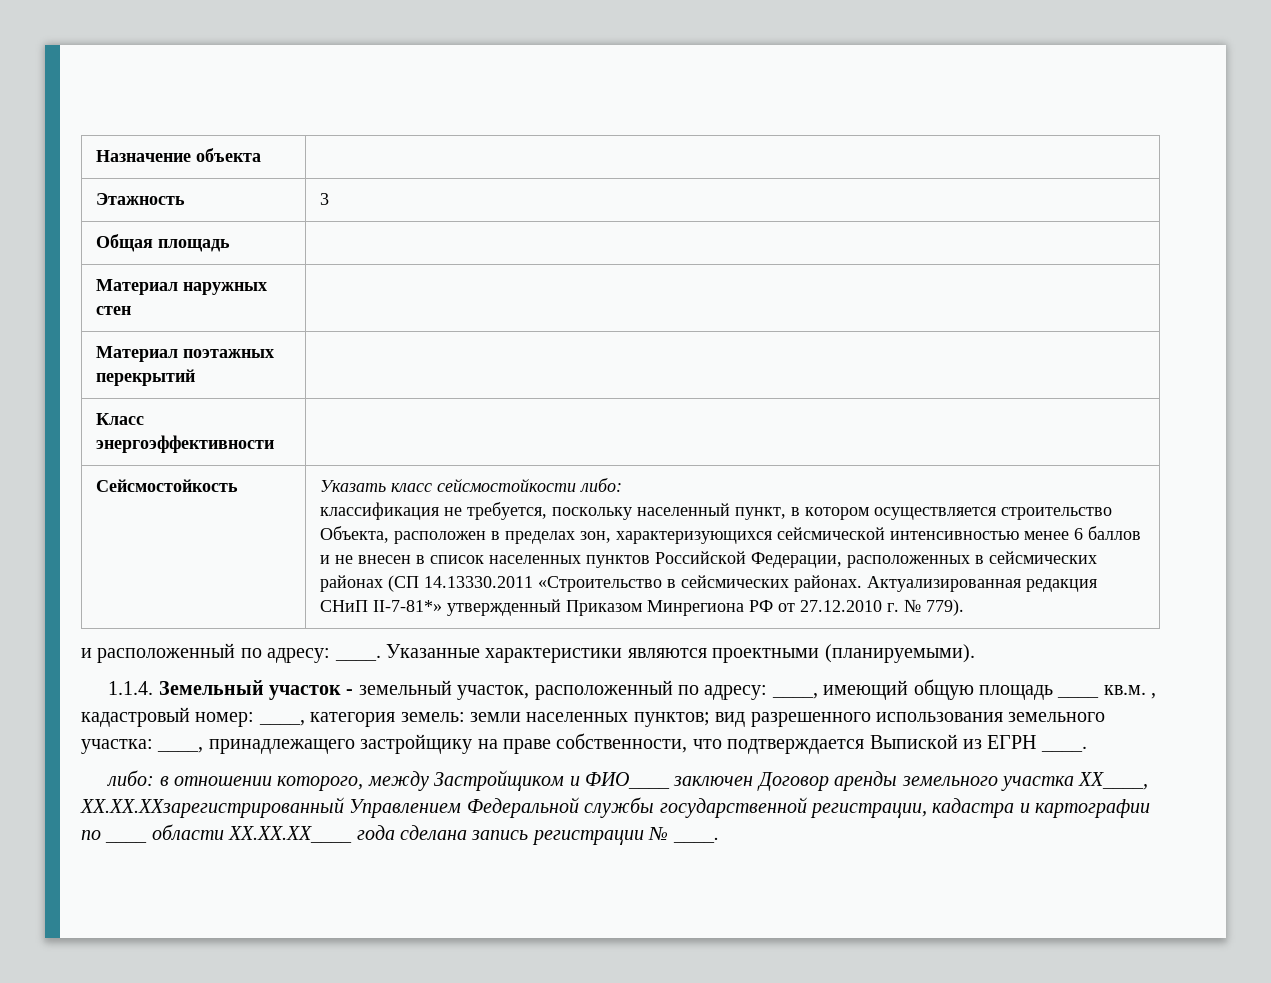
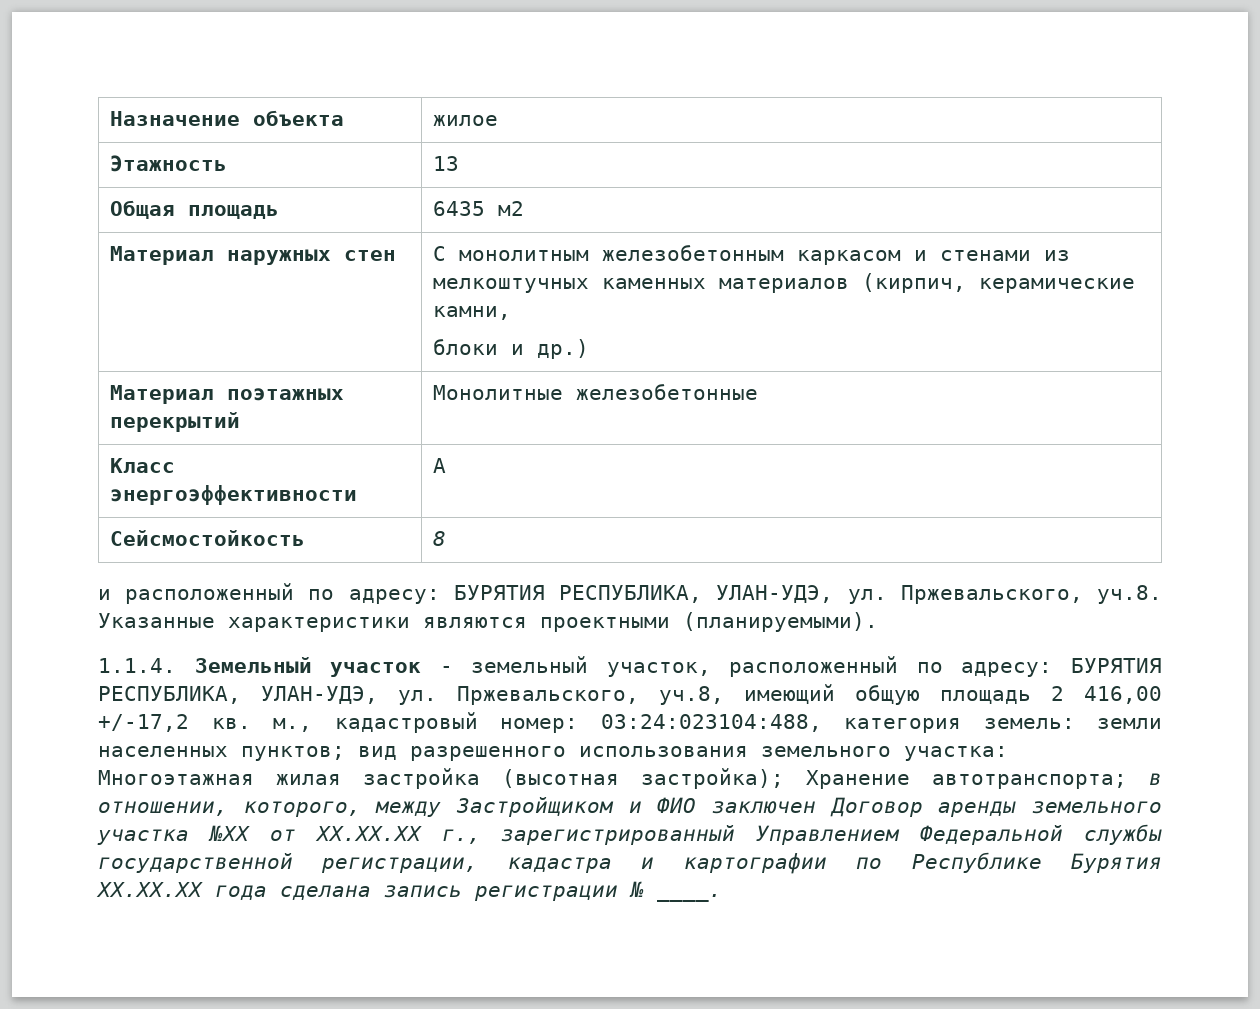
- Назначение объекта |
+ Назначение объекта | жилое
- Этажность | 3
+ Этажность | 13
- Общая площадь |
+ Общая площадь | 6435 м2
- Материал наружных стен |
+ Материал наружных стен | С монолитным железобетонным каркасом и стенами из мелкоштучных каменных материалов (кирпич, керамические камни,
+ блоки и др.)
- Материал поэтажных перекрытий |
+ Материал поэтажных перекрытий | Монолитные железобетонные
- Класс энергоэффективности |
+ Класс энергоэффективности | А
- Указать класс сейсмостойкости либо:
- классификация не требуется, поскольку населенный пункт, в котором осуществляется строительство Объекта, расположен в пределах зон, характеризующихся сейсмической интенсивностью менее 6 баллов и не внесен в список населенных пунктов Российской Федерации, расположенных в сейсмических районах (СП 14.13330.2011 «Строительство в сейсмических районах. Актуализированная редакция СНиП II-7-81*» утвержденный Приказом Минрегиона РФ от 27.12.2010 г. № 779).
- и расположенный по адресу: ____. Указанные характеристики являются проектными (планируемыми).
+ 8
+ и расположенный по адресу: БУРЯТИЯ РЕСПУБЛИКА, УЛАН-УДЭ, ул. Пржевальского, уч.8. Указанные характеристики являются проектными (планируемыми).
- 1.1.4. Земельный участок - земельный участок, расположенный по адресу: ____, имеющий общую площадь ____ кв.м. , кадастровый номер: ____, категория земель: земли населенных пунктов; вид разрешенного использования земельного участка: ____, принадлежащего застройщику на праве собственности, что подтверждается Выпиской из ЕГРН ____.
- либо: в отношении которого, между Застройщиком и ФИО____ заключен Договор аренды земельного участка ХХ____, ХХ.ХХ.ХХзарегистрированный Управлением Федеральной службы государственной регистрации, кадастра и картографии по ____ области ХХ.ХХ.ХХ____ года сделана запись регистрации № ____.
+ 1.1.4. Земельный участок - земельный участок, расположенный по адресу: БУРЯТИЯ РЕСПУБЛИКА, УЛАН-УДЭ, ул. Пржевальского, уч.8, имеющий общую площадь 2 416,00 +/-17,2 кв. м., кадастровый номер: 03:24:023104:488, категория земель: земли населенных пунктов; вид разрешенного использования земельного участка: Многоэтажная жилая застройка (высотная застройка); Хранение автотранспорта; в отношении, которого, между Застройщиком и ФИО заключен Договор аренды земельного участка №ХХ от ХХ.ХХ.ХХ г., зарегистрированный Управлением Федеральной службы государственной регистрации, кадастра и картографии по Республике Бурятия ХХ.ХХ.ХХ года сделана запись регистрации № ____.

